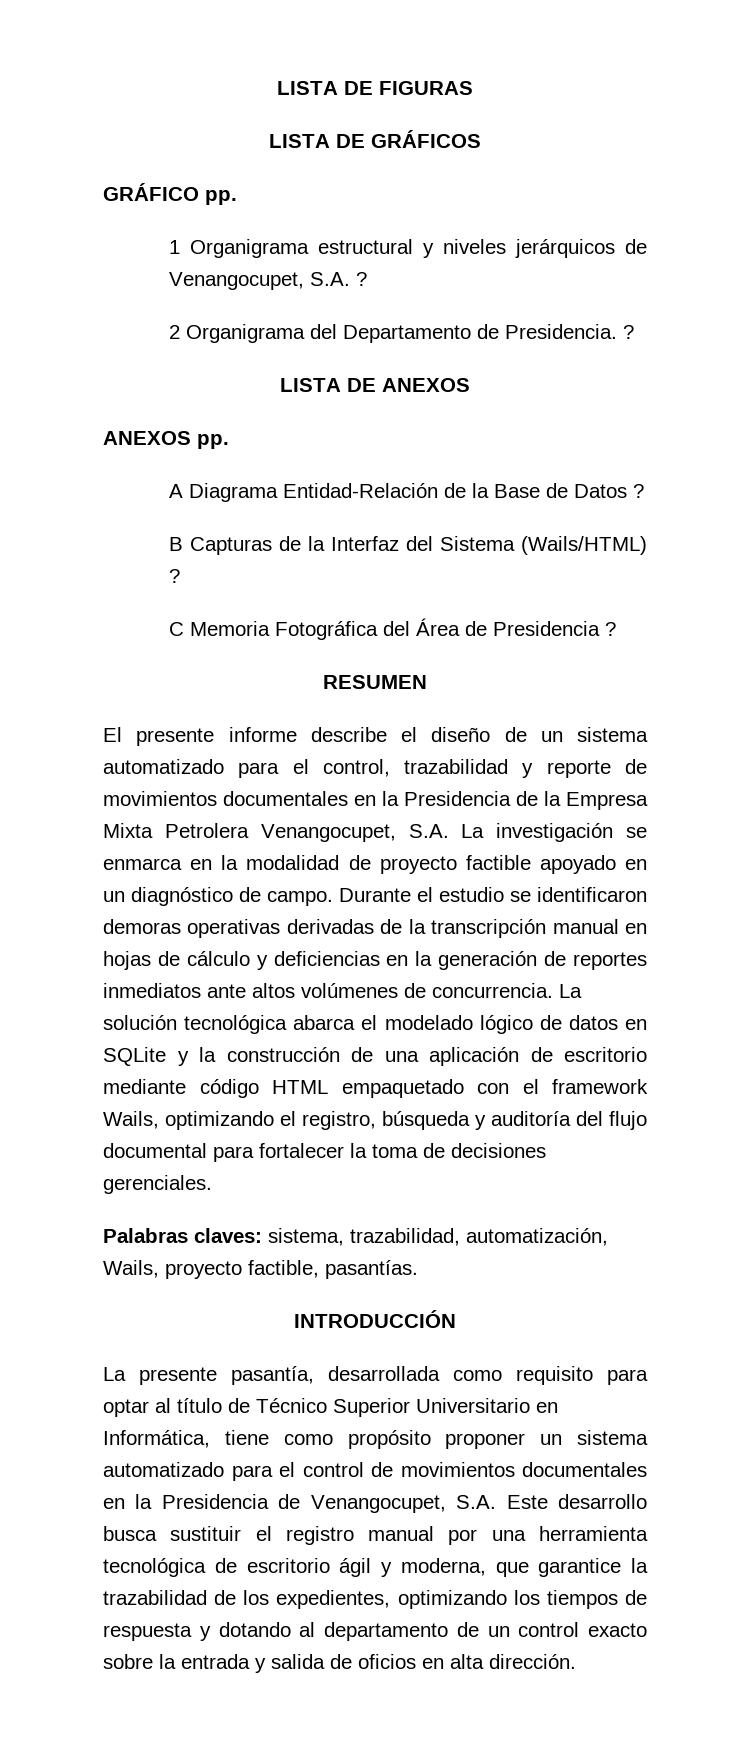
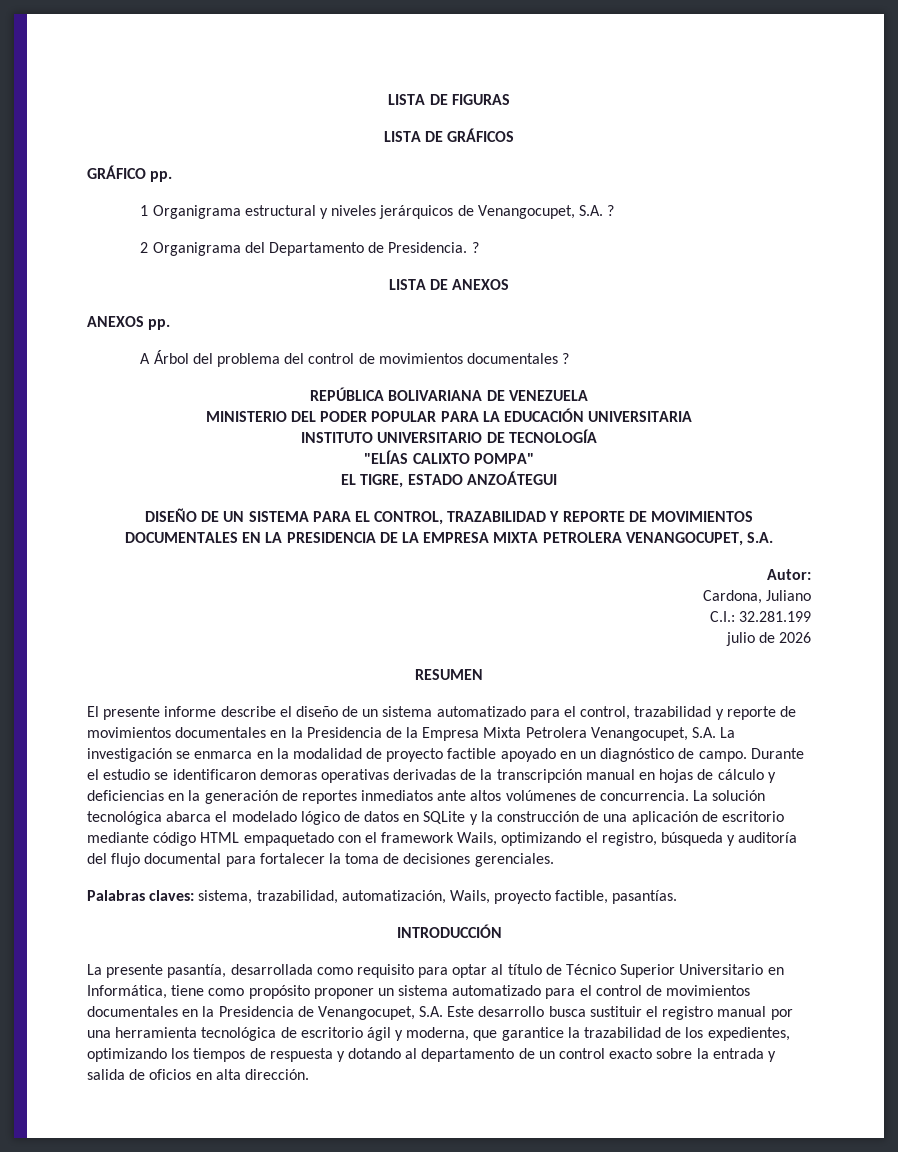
- A Diagrama Entidad-Relación de la Base de Datos ?
- B Capturas de la Interfaz del Sistema (Wails/HTML) ?
- C Memoria Fotográfica del Área de Presidencia ?
+ A Árbol del problema del control de movimientos documentales ?
+ REPÚBLICA BOLIVARIANA DE VENEZUELA
+ MINISTERIO DEL PODER POPULAR PARA LA EDUCACIÓN UNIVERSITARIA
+ INSTITUTO UNIVERSITARIO DE TECNOLOGÍA
+ "ELÍAS CALIXTO POMPA"
+ EL TIGRE, ESTADO ANZOÁTEGUI
+ DISEÑO DE UN SISTEMA PARA EL CONTROL, TRAZABILIDAD Y REPORTE DE MOVIMIENTOS DOCUMENTALES EN LA PRESIDENCIA DE LA EMPRESA MIXTA PETROLERA VENANGOCUPET, S.A.
+ Autor:
+ Cardona, Juliano
+ C.I.: 32.281.199
+ julio de 2026

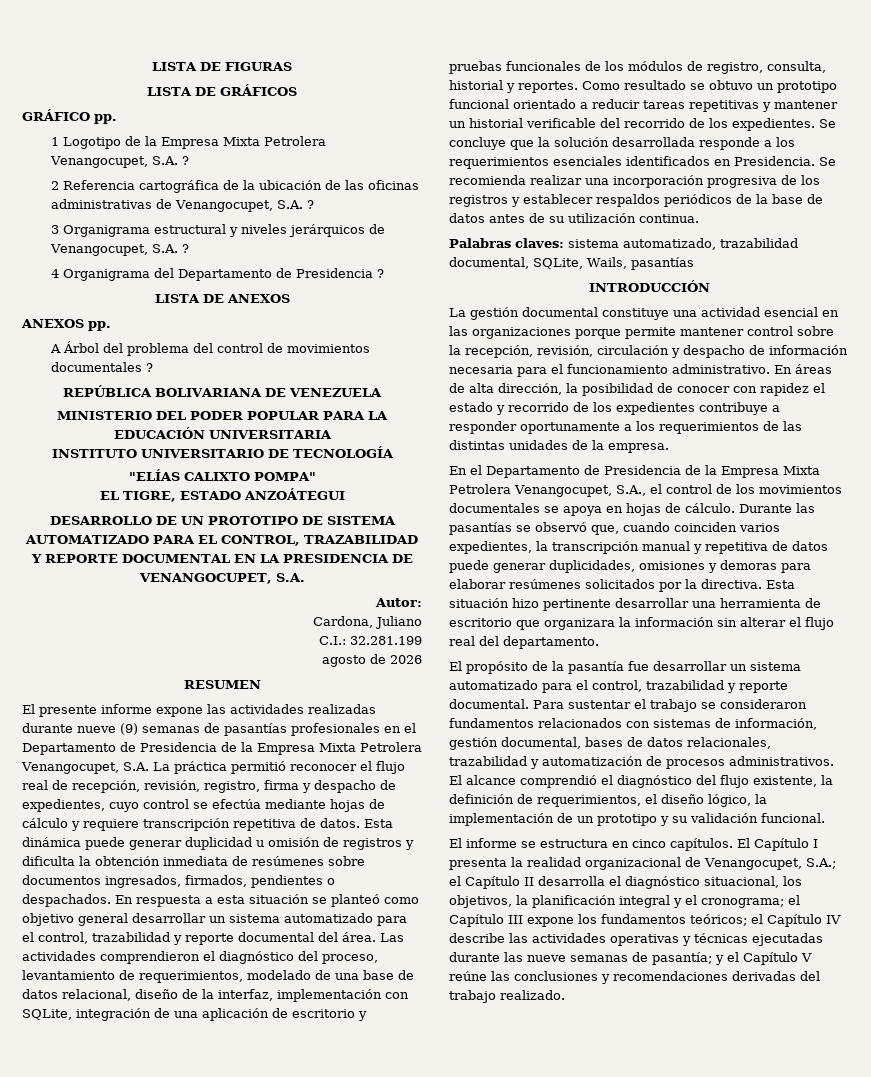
- 1 Organigrama estructural y niveles jerárquicos de Venangocupet, S.A. ?
+ 1 Logotipo de la Empresa Mixta Petrolera Venangocupet, S.A. ?
+ 2 Referencia cartográfica de la ubicación de las oficinas administrativas de Venangocupet, S.A. ?
+ 3 Organigrama estructural y niveles jerárquicos de Venangocupet, S.A. ?
- 2 Organigrama del Departamento de Presidencia. ?
+ 4 Organigrama del Departamento de Presidencia ?
- DISEÑO DE UN SISTEMA PARA EL CONTROL, TRAZABILIDAD Y REPORTE DE MOVIMIENTOS DOCUMENTALES EN LA PRESIDENCIA DE LA EMPRESA MIXTA PETROLERA VENANGOCUPET, S.A.
+ DESARROLLO DE UN PROTOTIPO DE SISTEMA AUTOMATIZADO PARA EL CONTROL, TRAZABILIDAD Y REPORTE DOCUMENTAL EN LA PRESIDENCIA DE VENANGOCUPET, S.A.
- julio de 2026
+ agosto de 2026
- El presente informe describe el diseño de un sistema automatizado para el control, trazabilidad y reporte de movimientos documentales en la Presidencia de la Empresa Mixta Petrolera Venangocupet, S.A. La investigación se enmarca en la modalidad de proyecto factible apoyado en un diagnóstico de campo. Durante el estudio se identificaron demoras operativas derivadas de la transcripción manual en hojas de cálculo y deficiencias en la generación de reportes inmediatos ante altos volúmenes de concurrencia. La solución tecnológica abarca el modelado lógico de datos en SQLite y la construcción de una aplicación de escritorio mediante código HTML empaquetado con el framework Wails, optimizando el registro, búsqueda y auditoría del flujo documental para fortalecer la toma de decisiones gerenciales.
- Palabras claves: sistema, trazabilidad, automatización, Wails, proyecto factible, pasantías.
+ El presente informe expone las actividades realizadas durante nueve (9) semanas de pasantías profesionales en el Departamento de Presidencia de la Empresa Mixta Petrolera Venangocupet, S.A. La práctica permitió reconocer el flujo real de recepción, revisión, registro, firma y despacho de expedientes, cuyo control se efectúa mediante hojas de cálculo y requiere transcripción repetitiva de datos. Esta dinámica puede generar duplicidad u omisión de registros y dificulta la obtención inmediata de resúmenes sobre documentos ingresados, firmados, pendientes o despachados. En respuesta a esta situación se planteó como objetivo general desarrollar un sistema automatizado para el control, trazabilidad y reporte documental del área. Las actividades comprendieron el diagnóstico del proceso, levantamiento de requerimientos, modelado de una base de datos relacional, diseño de la interfaz, implementación con SQLite, integración de una aplicación de escritorio y pruebas funcionales de los módulos de registro, consulta, historial y reportes. Como resultado se obtuvo un prototipo funcional orientado a reducir tareas repetitivas y mantener un historial verificable del recorrido de los expedientes. Se concluye que la solución desarrollada responde a los requerimientos esenciales identificados en Presidencia. Se recomienda realizar una incorporación progresiva de los registros y establecer respaldos periódicos de la base de datos antes de su utilización continua.
+ Palabras claves: sistema automatizado, trazabilidad documental, SQLite, Wails, pasantías
  INTRODUCCIÓN
- La presente pasantía, desarrollada como requisito para optar al título de Técnico Superior Universitario en Informática, tiene como propósito proponer un sistema automatizado para el control de movimientos documentales en la Presidencia de Venangocupet, S.A. Este desarrollo busca sustituir el registro manual por una herramienta tecnológica de escritorio ágil y moderna, que garantice la trazabilidad de los expedientes, optimizando los tiempos de respuesta y dotando al departamento de un control exacto sobre la entrada y salida de oficios en alta dirección.
+ La gestión documental constituye una actividad esencial en las organizaciones porque permite mantener control sobre la recepción, revisión, circulación y despacho de información necesaria para el funcionamiento administrativo. En áreas de alta dirección, la posibilidad de conocer con rapidez el estado y recorrido de los expedientes contribuye a responder oportunamente a los requerimientos de las distintas unidades de la empresa.
+ En el Departamento de Presidencia de la Empresa Mixta Petrolera Venangocupet, S.A., el control de los movimientos documentales se apoya en hojas de cálculo. Durante las pasantías se observó que, cuando coinciden varios expedientes, la transcripción manual y repetitiva de datos puede generar duplicidades, omisiones y demoras para elaborar resúmenes solicitados por la directiva. Esta situación hizo pertinente desarrollar una herramienta de escritorio que organizara la información sin alterar el flujo real del departamento.
+ El propósito de la pasantía fue desarrollar un sistema automatizado para el control, trazabilidad y reporte documental. Para sustentar el trabajo se consideraron fundamentos relacionados con sistemas de información, gestión documental, bases de datos relacionales, trazabilidad y automatización de procesos administrativos. El alcance comprendió el diagnóstico del flujo existente, la definición de requerimientos, el diseño lógico, la implementación de un prototipo y su validación funcional.
+ El informe se estructura en cinco capítulos. El Capítulo I presenta la realidad organizacional de Venangocupet, S.A.; el Capítulo II desarrolla el diagnóstico situacional, los objetivos, la planificación integral y el cronograma; el Capítulo III expone los fundamentos teóricos; el Capítulo IV describe las actividades operativas y técnicas ejecutadas durante las nueve semanas de pasantía; y el Capítulo V reúne las conclusiones y recomendaciones derivadas del trabajo realizado.

